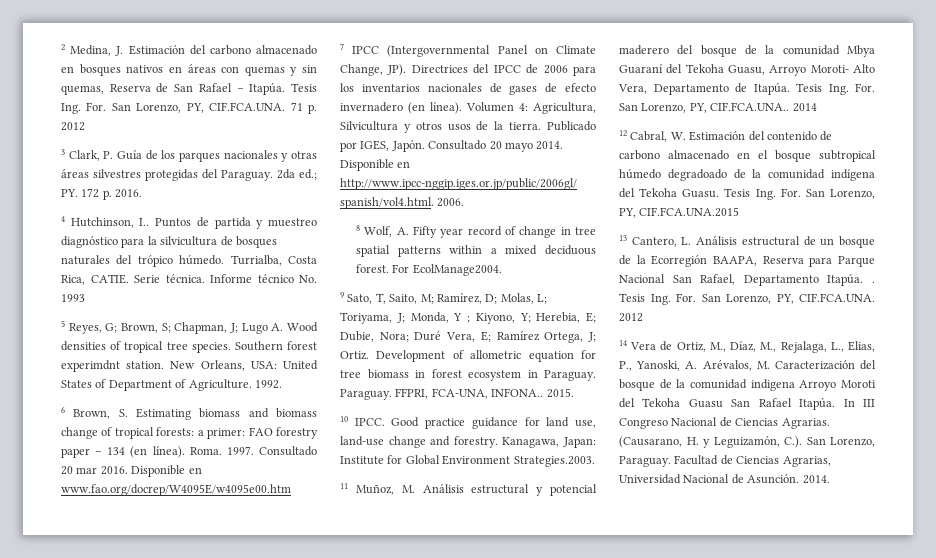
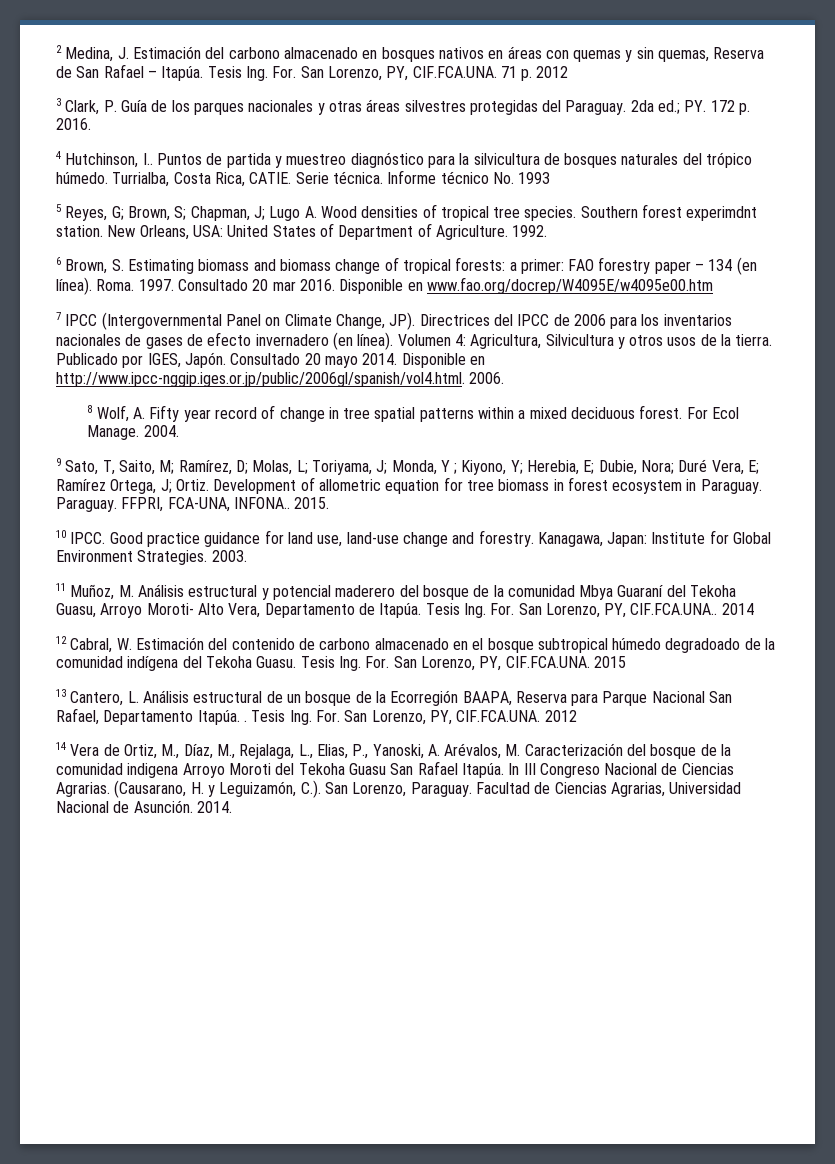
- For EcolManage2004.
+ For Ecol Manage. 2004.
- Kanagawa, Japan: Institute for Global Environment Strategies.2003.
+ Kanagawa, Japan: Institute for Global Environment Strategies. 2003.
- Tesis Ing. For. San Lorenzo, PY, CIF.FCA.UNA.2015
+ Tesis Ing. For. San Lorenzo, PY, CIF.FCA.UNA. 2015

